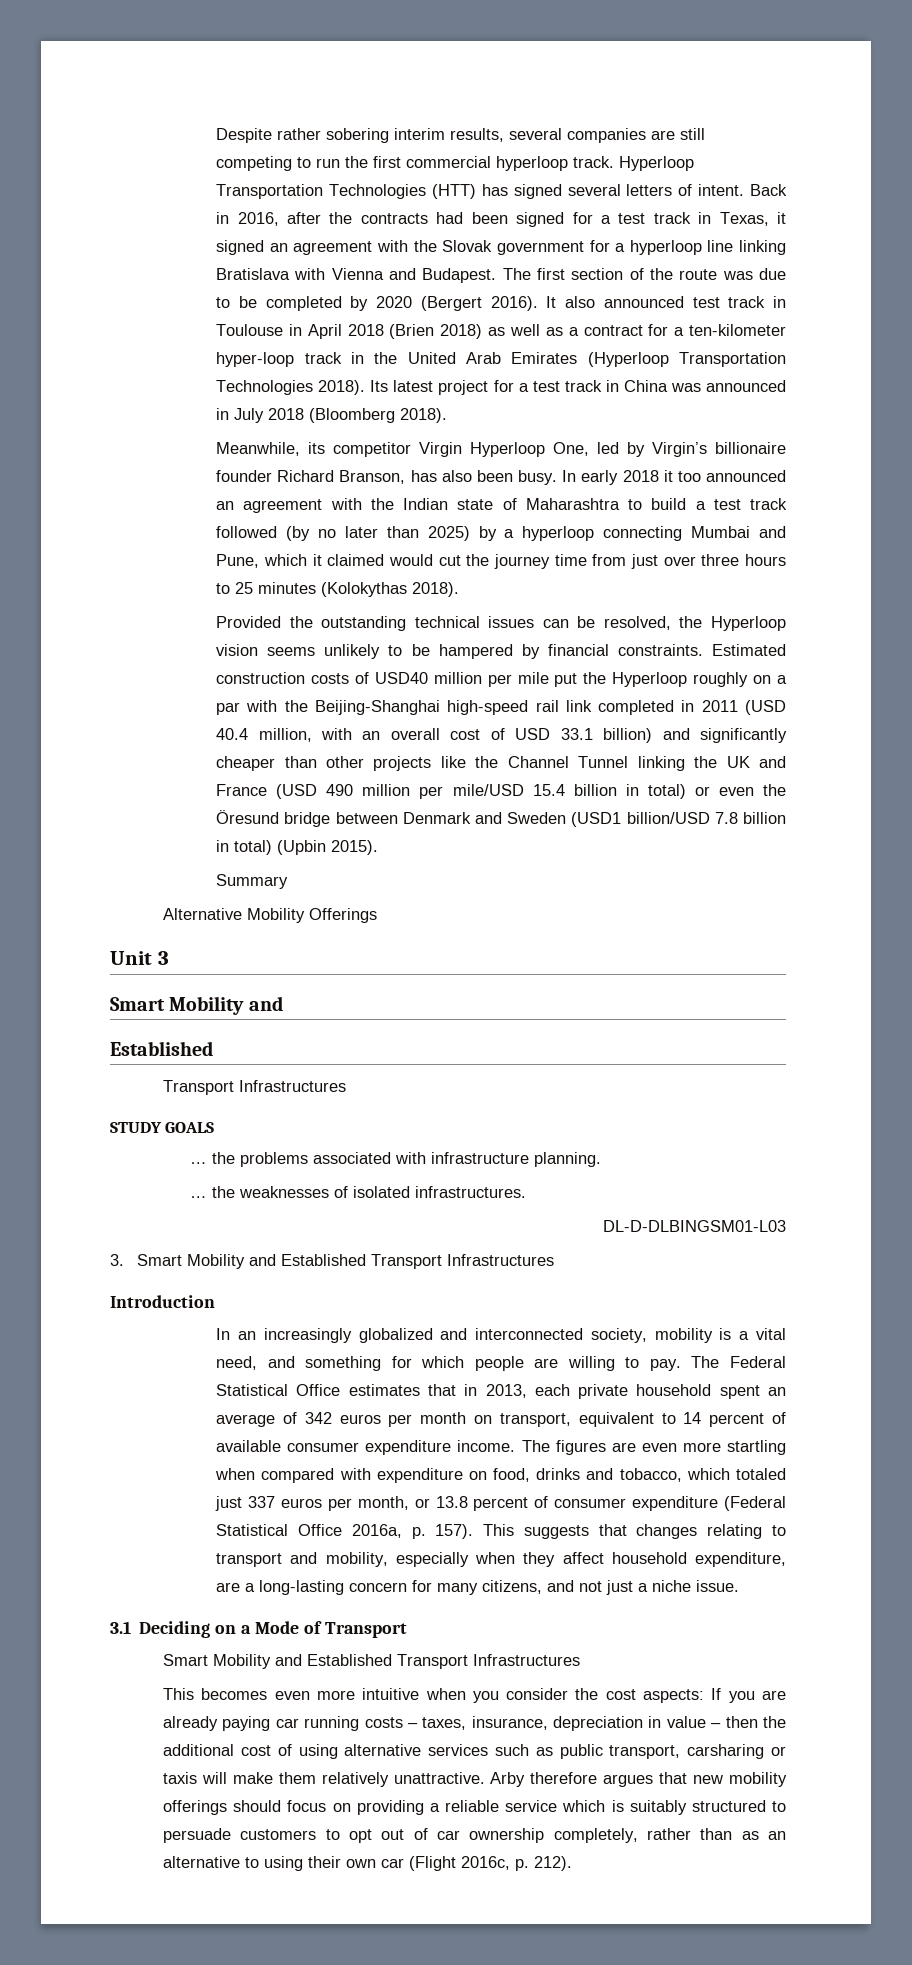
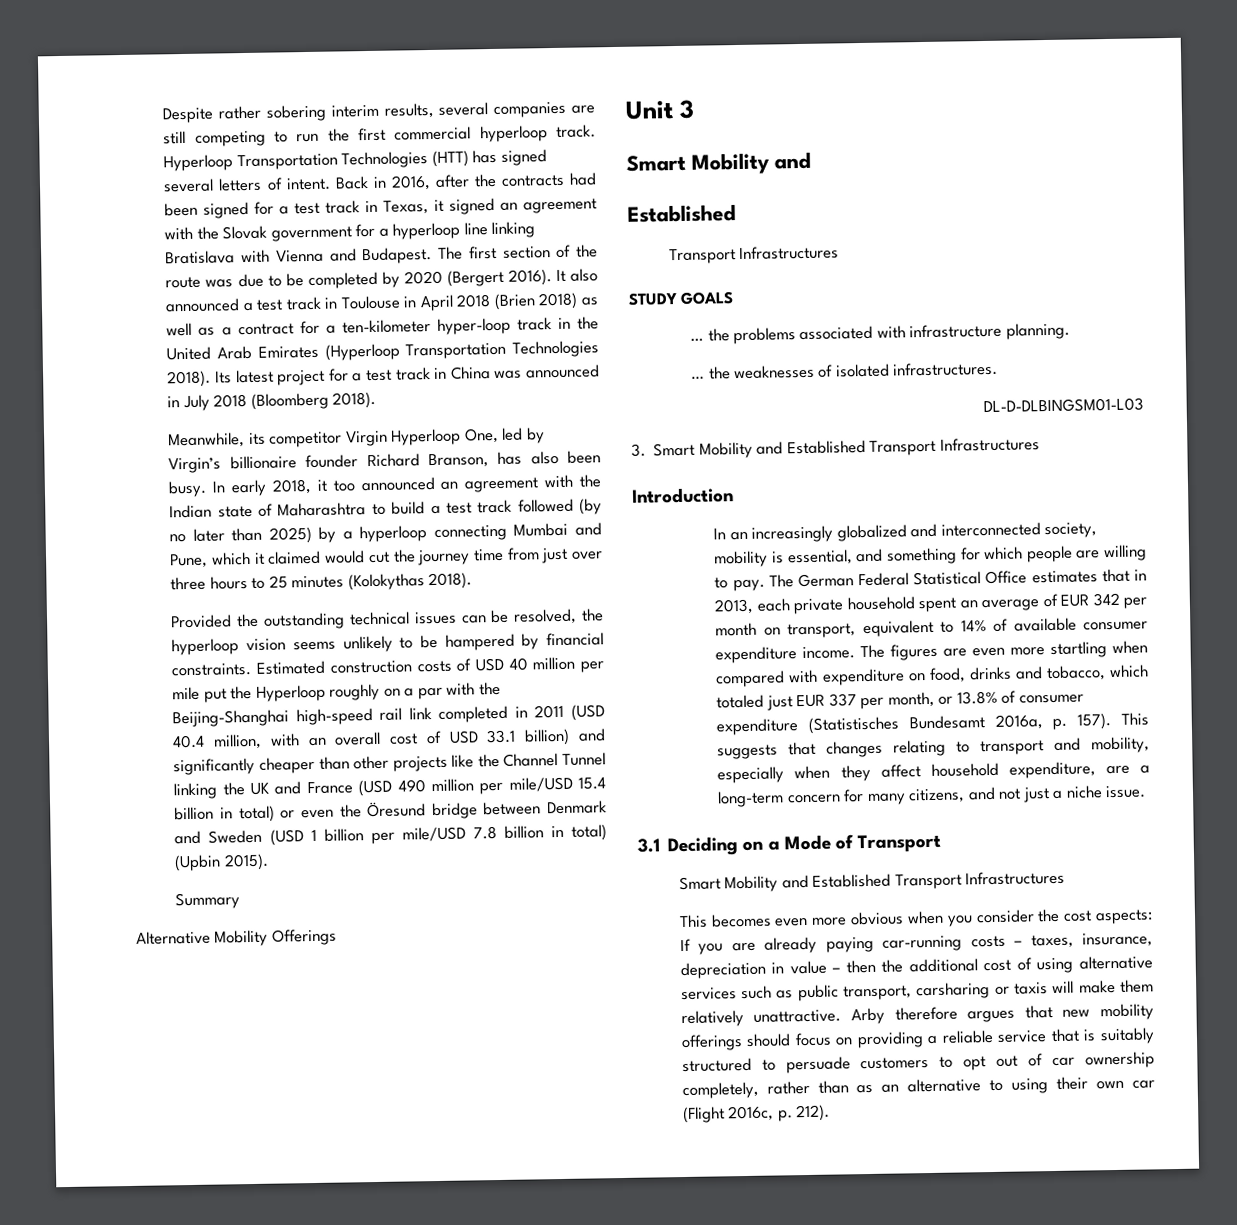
- It also announced test track in Toulouse in April 2018 (Brien 2018) as well as a contract for a ten-kilometer hyper-loop track in the United Arab Emirates (Hyperloop Transportation Technologies 2018).
+ It also announced a test track in Toulouse in April 2018 (Brien 2018) as well as a contract for a ten-kilometer hyper-loop track in the United Arab Emirates (Hyperloop Transportation Technologies 2018).
- In early 2018 it too announced an agreement with the Indian state of Maharashtra to build a test track followed (by no later than 2025) by a hyperloop connecting Mumbai and Pune, which it claimed would cut the journey time from just over three hours to 25 minutes (Kolokythas 2018).
+ In early 2018, it too announced an agreement with the Indian state of Maharashtra to build a test track followed (by no later than 2025) by a hyperloop connecting Mumbai and Pune, which it claimed would cut the journey time from just over three hours to 25 minutes (Kolokythas 2018).
- Provided the outstanding technical issues can be resolved, the Hyperloop vision seems unlikely to be hampered by financial constraints.
+ Provided the outstanding technical issues can be resolved, the hyperloop vision seems unlikely to be hampered by financial constraints.
- Estimated construction costs of USD40 million per mile put the Hyperloop roughly on a par with the Beijing-Shanghai high-speed rail link completed in 2011 (USD 40.4 million, with an overall cost of USD 33.1 billion) and significantly cheaper than other projects like the Channel Tunnel linking the UK and France (USD 490 million per mile/USD 15.4 billion in total) or even the Öresund bridge between Denmark and Sweden (USD1 billion/USD 7.8 billion in total) (Upbin 2015).
+ Estimated construction costs of USD 40 million per mile put the Hyperloop roughly on a par with the Beijing-Shanghai high-speed rail link completed in 2011 (USD 40.4 million, with an overall cost of USD 33.1 billion) and significantly cheaper than other projects like the Channel Tunnel linking the UK and France (USD 490 million per mile/USD 15.4 billion in total) or even the Öresund bridge between Denmark and Sweden (USD 1 billion per mile/USD 7.8 billion in total) (Upbin 2015).
- In an increasingly globalized and interconnected society, mobility is a vital need, and something for which people are willing to pay.
+ In an increasingly globalized and interconnected society, mobility is essential, and something for which people are willing to pay.
- The Federal Statistical Office estimates that in 2013, each private household spent an average of 342 euros per month on transport, equivalent to 14 percent of available consumer expenditure income.
+ The German Federal Statistical Office estimates that in 2013, each private household spent an average of EUR 342 per month on transport, equivalent to 14% of available consumer expenditure income.
- The figures are even more startling when compared with expenditure on food, drinks and tobacco, which totaled just 337 euros per month, or 13.8 percent of consumer expenditure (Federal Statistical Office 2016a, p. 157).
+ The figures are even more startling when compared with expenditure on food, drinks and tobacco, which totaled just EUR 337 per month, or 13.8% of consumer expenditure (Statistisches Bundesamt 2016a, p. 157).
- This suggests that changes relating to transport and mobility, especially when they affect household expenditure, are a long-lasting concern for many citizens, and not just a niche issue.
+ This suggests that changes relating to transport and mobility, especially when they affect household expenditure, are a long-term concern for many citizens, and not just a niche issue.
- This becomes even more intuitive when you consider the cost aspects: If you are already paying car running costs – taxes, insurance, depreciation in value – then the additional cost of using alternative services such as public transport, carsharing or taxis will make them relatively unattractive.
+ This becomes even more obvious when you consider the cost aspects: If you are already paying car-running costs – taxes, insurance, depreciation in value – then the additional cost of using alternative services such as public transport, carsharing or taxis will make them relatively unattractive.
- Arby therefore argues that new mobility offerings should focus on providing a reliable service which is suitably structured to persuade customers to opt out of car ownership completely, rather than as an alternative to using their own car (Flight 2016c, p. 212).
+ Arby therefore argues that new mobility offerings should focus on providing a reliable service that is suitably structured to persuade customers to opt out of car ownership completely, rather than as an alternative to using their own car (Flight 2016c, p. 212).

